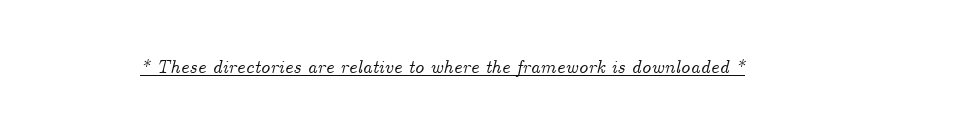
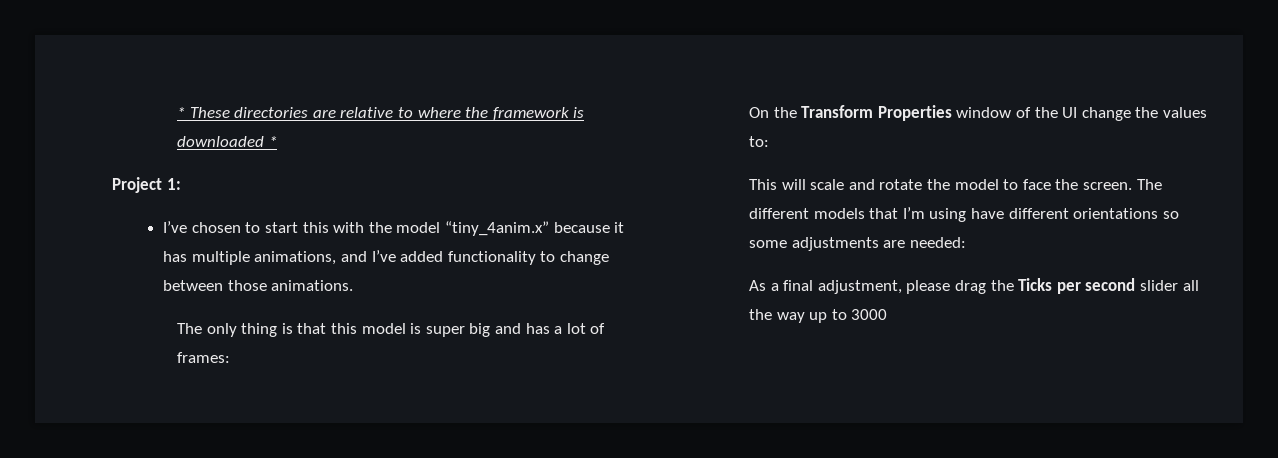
+ Project 1:
+ I’ve chosen to start this with the model “tiny_4anim.x” because it has multiple animations, and I’ve added functionality to change between those animations.
+ The only thing is that this model is super big and has a lot of frames:
+ On the Transform Properties window of the UI change the values to:
+ This will scale and rotate the model to face the screen. The different models that I’m using have different orientations so some adjustments are needed:
+ As a final adjustment, please drag the Ticks per second slider all the way up to 3000

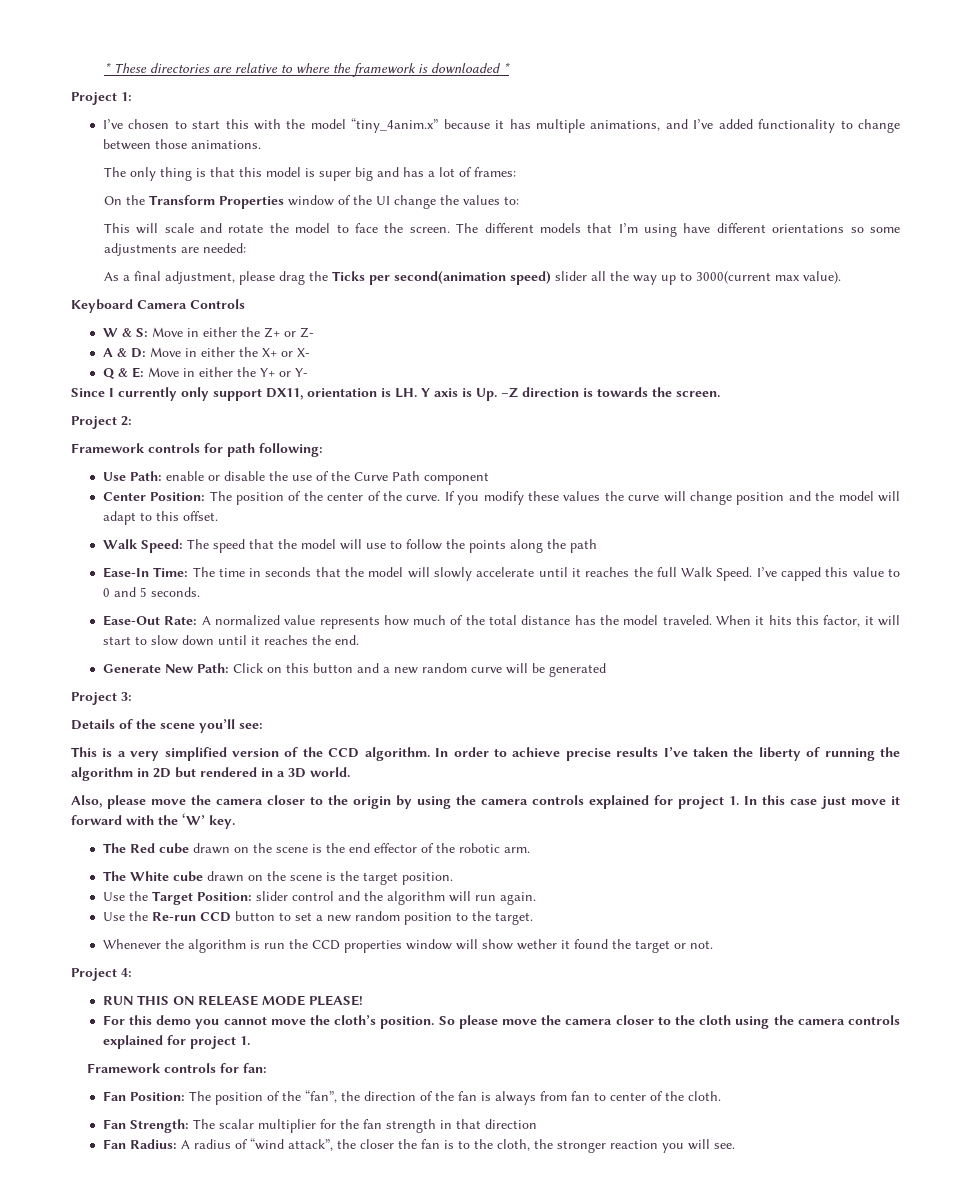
- As a final adjustment, please drag the Ticks per second slider all the way up to 3000
+ As a final adjustment, please drag the Ticks per second(animation speed) slider all the way up to 3000(current max value).
+ Keyboard Camera Controls
+ W & S: Move in either the Z+ or Z-
+ A & D: Move in either the X+ or X-
+ Q & E: Move in either the Y+ or Y-
+ Since I currently only support DX11, orientation is LH. Y axis is Up. –Z direction is towards the screen.
+ Project 2:
+ Framework controls for path following:
+ Use Path: enable or disable the use of the Curve Path component
+ Center Position: The position of the center of the curve. If you modify these values the curve will change position and the model will adapt to this offset.
+ Walk Speed: The speed that the model will use to follow the points along the path
+ Ease-In Time: The time in seconds that the model will slowly accelerate until it reaches the full Walk Speed. I’ve capped this value to 0 and 5 seconds.
+ Ease-Out Rate: A normalized value represents how much of the total distance has the model traveled. When it hits this factor, it will start to slow down until it reaches the end.
+ Generate New Path: Click on this button and a new random curve will be generated
+ Project 3:
+ Details of the scene you’ll see:
+ This is a very simplified version of the CCD algorithm. In order to achieve precise results I’ve taken the liberty of running the algorithm in 2D but rendered in a 3D world.
+ Also, please move the camera closer to the origin by using the camera controls explained for project 1. In this case just move it forward with the ‘W’ key.
+ The Red cube drawn on the scene is the end effector of the robotic arm.
+ The White cube drawn on the scene is the target position.
+ Use the Target Position: slider control and the algorithm will run again.
+ Use the Re-run CCD button to set a new random position to the target.
+ Whenever the algorithm is run the CCD properties window will show wether it found the target or not.
+ Project 4:
+ RUN THIS ON RELEASE MODE PLEASE!
+ For this demo you cannot move the cloth’s position. So please move the camera closer to the cloth using the camera controls explained for project 1.
+ Framework controls for fan:
+ Fan Position: The position of the “fan”, the direction of the fan is always from fan to center of the cloth.
+ Fan Strength: The scalar multiplier for the fan strength in that direction
+ Fan Radius: A radius of “wind attack”, the closer the fan is to the cloth, the stronger reaction you will see.

